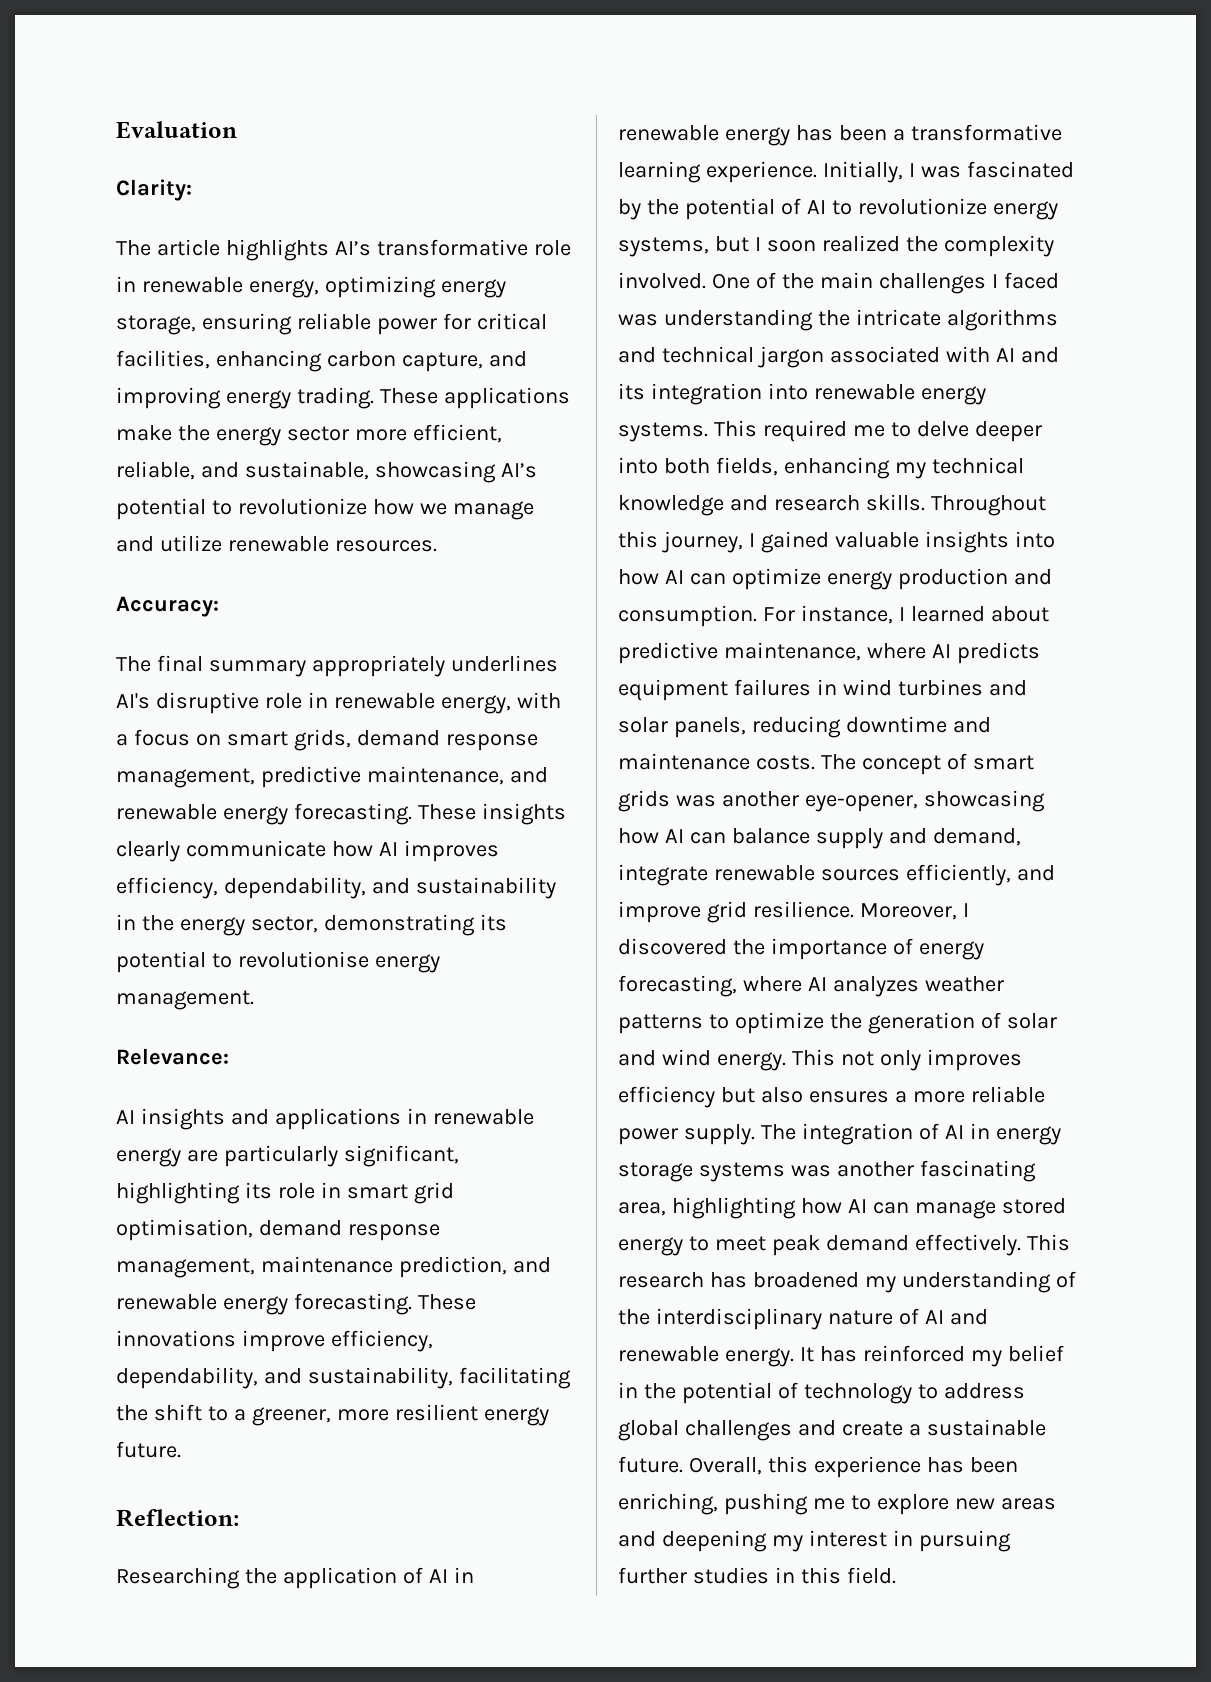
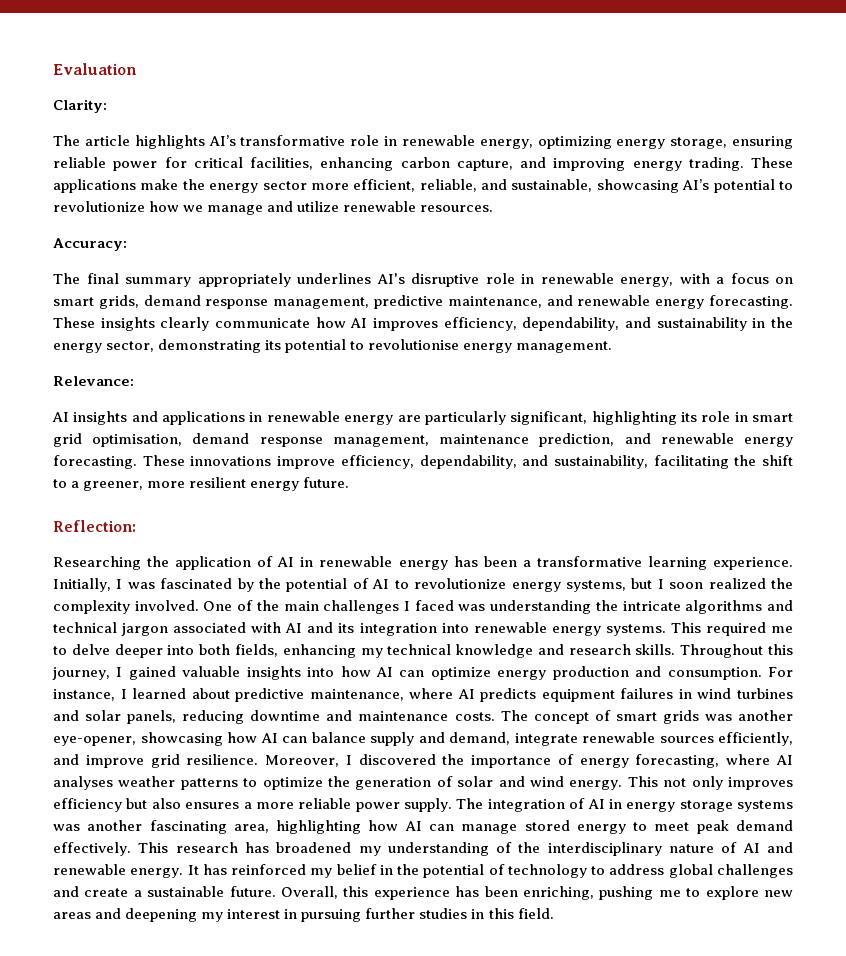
- Moreover, I discovered the importance of energy forecasting, where AI analyzes weather patterns to optimize the generation of solar and wind energy.
+ Moreover, I discovered the importance of energy forecasting, where AI analyses weather patterns to optimize the generation of solar and wind energy.

